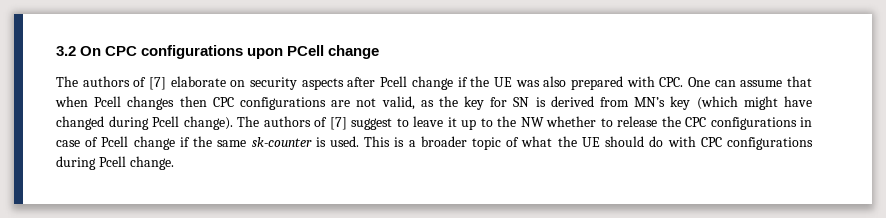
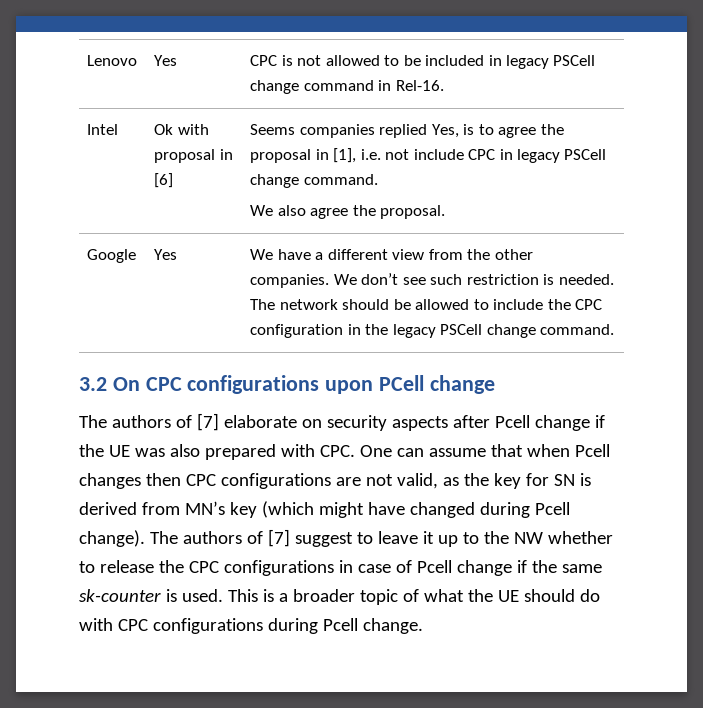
+ Lenovo | Yes | CPC is not allowed to be included in legacy PSCell change command in Rel-16.
+ Intel | Ok with proposal in [6] | Seems companies replied Yes, is to agree the proposal in [1], i.e. not include CPC in legacy PSCell change command.
+ We also agree the proposal.
+ Google | Yes | We have a different view from the other companies. We don’t see such restriction is needed. The network should be allowed to include the CPC configuration in the legacy PSCell change command.

